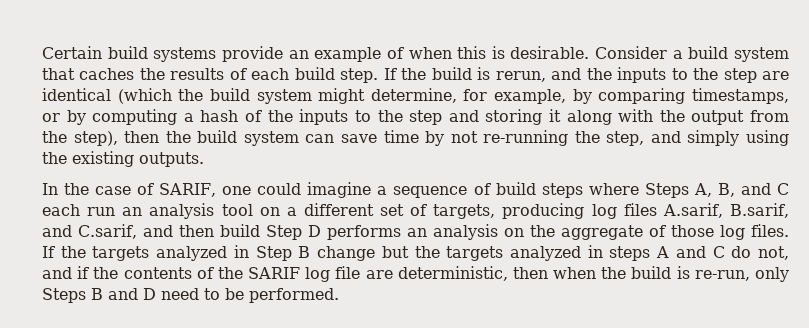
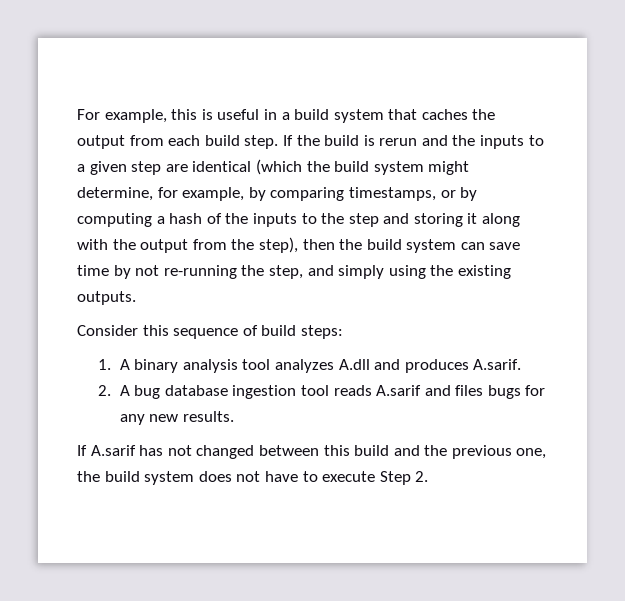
- Certain build systems provide an example of when this is desirable. Consider a build system that caches the results of each build step.
+ For example, this is useful in a build system that caches the output from each build step.
- If the build is rerun, and the inputs to the step are identical (which the build system might determine, for example, by comparing timestamps, or by computing a hash of the inputs to the step and storing it along with the output from the step), then the build system can save time by not re-running the step, and simply using the existing outputs.
+ If the build is rerun and the inputs to a given step are identical (which the build system might determine, for example, by comparing timestamps, or by computing a hash of the inputs to the step and storing it along with the output from the step), then the build system can save time by not re-running the step, and simply using the existing outputs.
- In the case of SARIF, one could imagine a sequence of build steps where Steps A, B, and C each run an analysis tool on a different set of targets, producing log files A.sarif, B.sarif, and C.sarif, and then build Step D performs an analysis on the aggregate of those log files. If the targets analyzed in Step B change but the targets analyzed in steps A and C do not, and if the contents of the SARIF log file are deterministic, then when the build is re-run, only Steps B and D need to be performed.
+ Consider this sequence of build steps:
+ 1. A binary analysis tool analyzes A.dll and produces A.sarif.
+ 2. A bug database ingestion tool reads A.sarif and files bugs for any new results.
+ If A.sarif has not changed between this build and the previous one, the build system does not have to execute Step 2.

